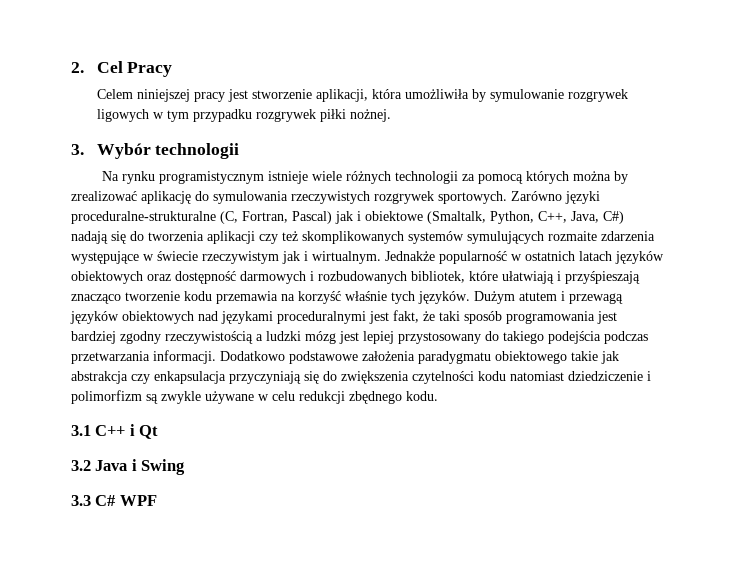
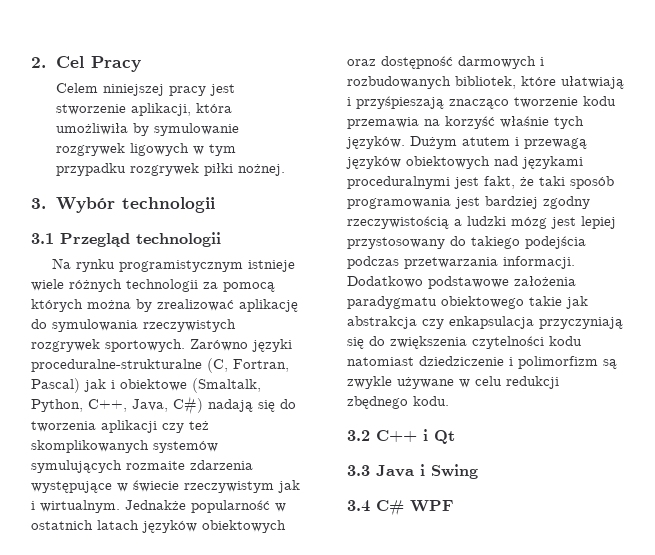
+ 3.1 Przegląd technologii
- 3.1 C++ i Qt
+ 3.2 C++ i Qt
- 3.2 Java i Swing
+ 3.3 Java i Swing
- 3.3 C# WPF
+ 3.4 C# WPF

